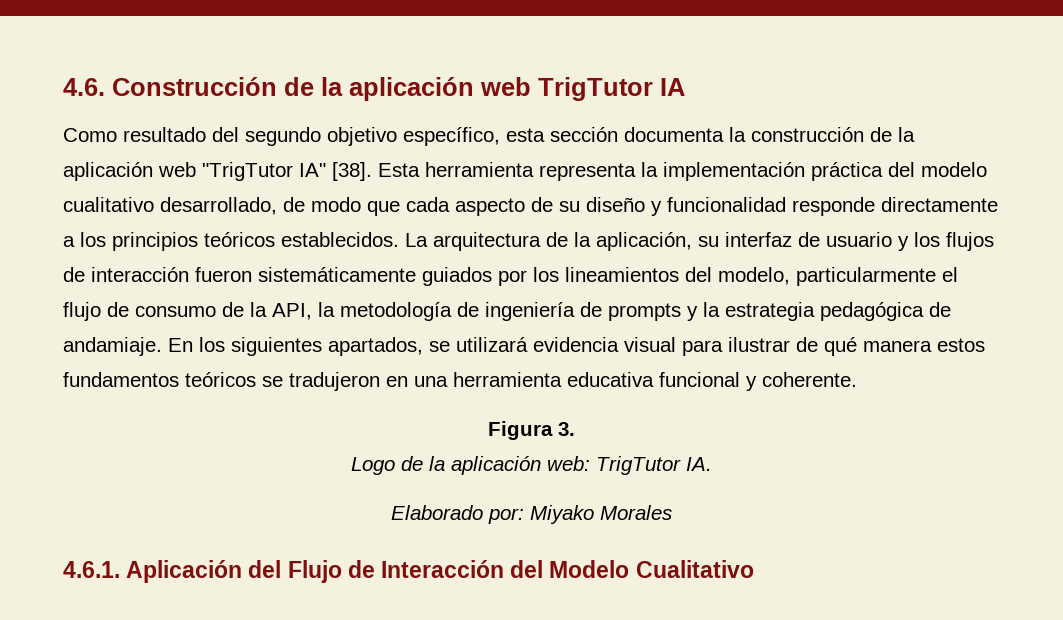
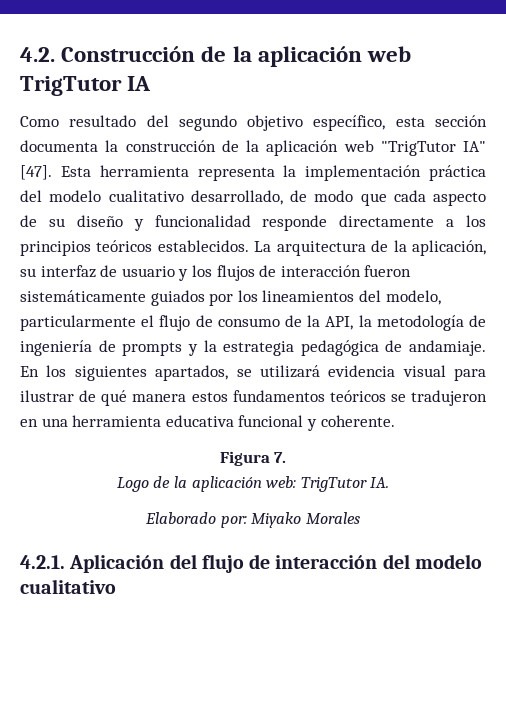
- 4.6. Construcción de la aplicación web TrigTutor IA
+ 4.2. Construcción de la aplicación web TrigTutor IA
- Como resultado del segundo objetivo específico, esta sección documenta la construcción de la aplicación web "TrigTutor IA" [38].
+ Como resultado del segundo objetivo específico, esta sección documenta la construcción de la aplicación web "TrigTutor IA" [47].
- Figura 3.
+ Figura 7.
- 4.6.1. Aplicación del Flujo de Interacción del Modelo Cualitativo
+ 4.2.1. Aplicación del flujo de interacción del modelo cualitativo

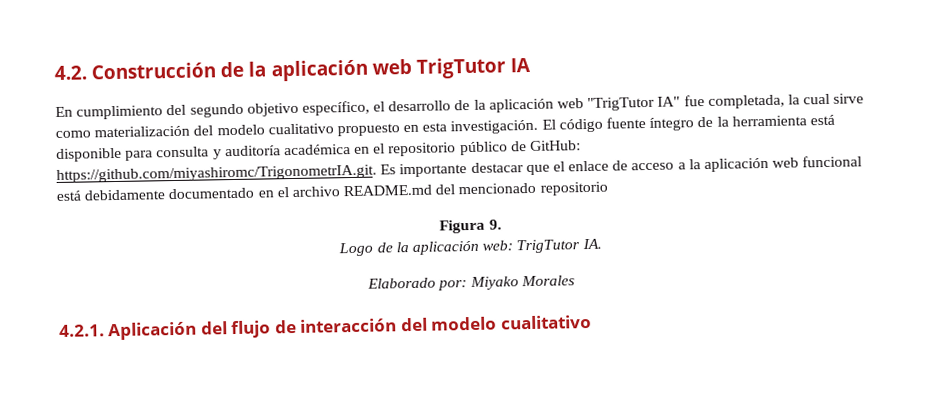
- Como resultado del segundo objetivo específico, esta sección documenta la construcción de la aplicación web "TrigTutor IA" [47]. Esta herramienta representa la implementación práctica del modelo cualitativo desarrollado, de modo que cada aspecto de su diseño y funcionalidad responde directamente a los principios teóricos establecidos. La arquitectura de la aplicación, su interfaz de usuario y los flujos de interacción fueron sistemáticamente guiados por los lineamientos del modelo, particularmente el flujo de consumo de la API, la metodología de ingeniería de prompts y la estrategia pedagógica de andamiaje. En los siguientes apartados, se utilizará evidencia visual para ilustrar de qué manera estos fundamentos teóricos se tradujeron en una herramienta educativa funcional y coherente.
+ En cumplimiento del segundo objetivo específico, el desarrollo de la aplicación web "TrigTutor IA" fue completada, la cual sirve como materialización del modelo cualitativo propuesto en esta investigación. El código fuente íntegro de la herramienta está disponible para consulta y auditoría académica en el repositorio público de GitHub: https://github.com/miyashiromc/TrigonometrIA.git. Es importante destacar que el enlace de acceso a la aplicación web funcional está debidamente documentado en el archivo README.md del mencionado repositorio
- Figura 7.
+ Figura 9.

